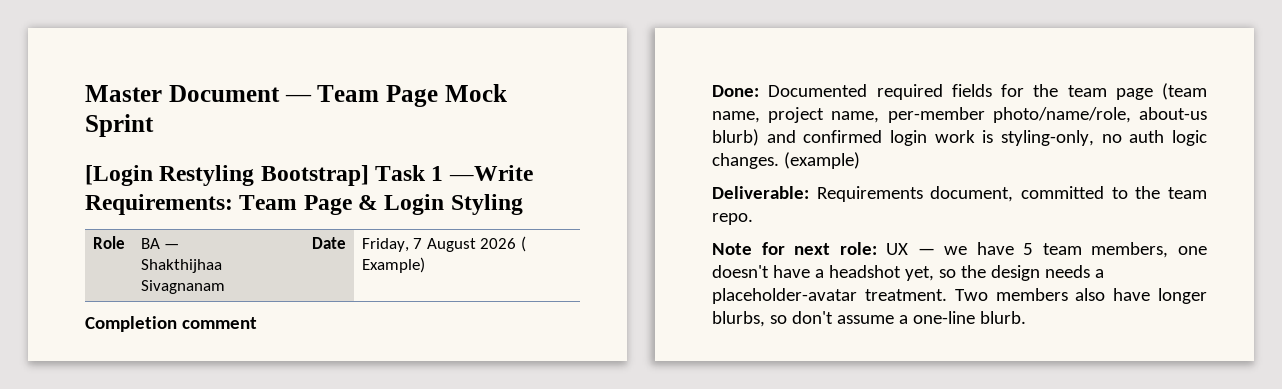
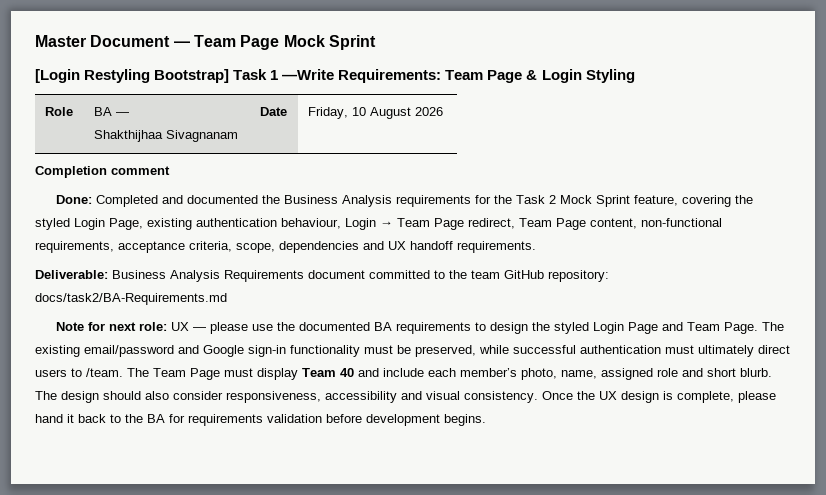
  Role | BA —
- Shakthijhaa Sivagnanam | Date | Friday, 7 August 2026 ( Example)
+ Shakthijhaa Sivagnanam | Date | Friday, 10 August 2026
- Done: Documented required fields for the team page (team name, project name, per-member photo/name/role, about-us blurb) and confirmed login work is styling-only, no auth logic changes. (example)
- Deliverable: Requirements document, committed to the team repo.
+ Done: Completed and documented the Business Analysis requirements for the Task 2 Mock Sprint feature, covering the styled Login Page, existing authentication behaviour, Login → Team Page redirect, Team Page content, non-functional requirements, acceptance criteria, scope, dependencies and UX handoff requirements.
+ Deliverable: Business Analysis Requirements document committed to the team GitHub repository: docs/task2/BA-Requirements.md
- Note for next role: UX — we have 5 team members, one doesn't have a headshot yet, so the design needs a placeholder-avatar treatment. Two members also have longer blurbs, so don't assume a one-line blurb.
+ Note for next role: UX — please use the documented BA requirements to design the styled Login Page and Team Page. The existing email/password and Google sign-in functionality must be preserved, while successful authentication must ultimately direct users to /team. The Team Page must display Team 40 and include each member’s photo, name, assigned role and short blurb. The design should also consider responsiveness, accessibility and visual consistency. Once the UX design is complete, please hand it back to the BA for requirements validation before development begins.

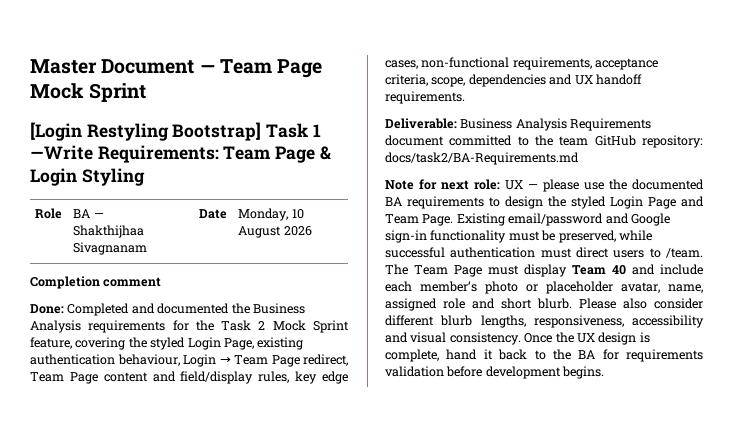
  Role | BA —
- Shakthijhaa Sivagnanam | Date | Friday, 10 August 2026
+ Shakthijhaa Sivagnanam | Date | Monday, 10 August 2026
- Done: Completed and documented the Business Analysis requirements for the Task 2 Mock Sprint feature, covering the styled Login Page, existing authentication behaviour, Login → Team Page redirect, Team Page content, non-functional requirements, acceptance criteria, scope, dependencies and UX handoff requirements.
+ Done: Completed and documented the Business Analysis requirements for the Task 2 Mock Sprint feature, covering the styled Login Page, existing authentication behaviour, Login → Team Page redirect, Team Page content and field/display rules, key edge cases, non-functional requirements, acceptance criteria, scope, dependencies and UX handoff requirements.
- The existing email/password and Google sign-in functionality must be preserved, while successful authentication must ultimately direct users to /team.
+ Existing email/password and Google sign-in functionality must be preserved, while successful authentication must direct users to /team.
- The Team Page must display Team 40 and include each member’s photo, name, assigned role and short blurb.
+ The Team Page must display Team 40 and include each member’s photo or placeholder avatar, name, assigned role and short blurb.
- The design should also consider responsiveness, accessibility and visual consistency.
+ Please also consider different blurb lengths, responsiveness, accessibility and visual consistency.
- Once the UX design is complete, please hand it back to the BA for requirements validation before development begins.
+ Once the UX design is complete, hand it back to the BA for requirements validation before development begins.

